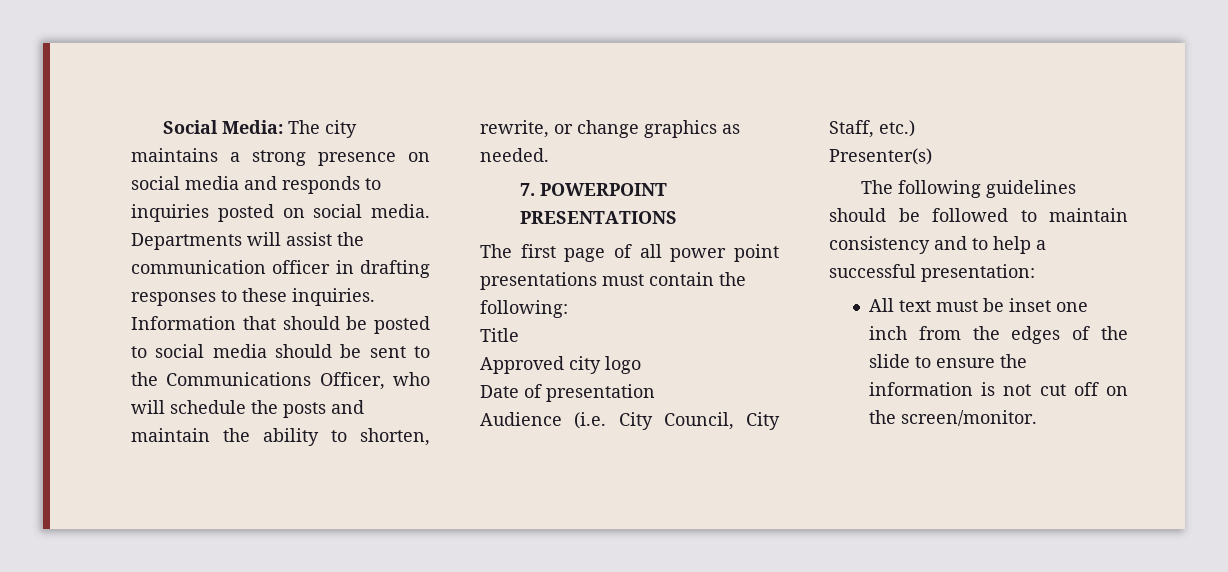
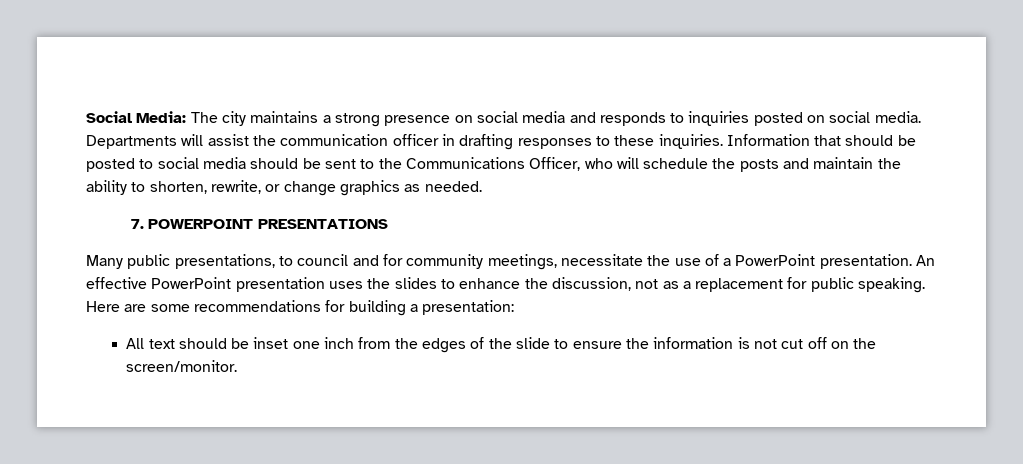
- The first page of all power point presentations must contain the following:
- Title
- Approved city logo
- Date of presentation
- Audience (i.e. City Council, City Staff, etc.)
- Presenter(s)
- The following guidelines should be followed to maintain consistency and to help a successful presentation:
+ Many public presentations, to council and for community meetings, necessitate the use of a PowerPoint presentation. An effective PowerPoint presentation uses the slides to enhance the discussion, not as a replacement for public speaking. Here are some recommendations for building a presentation:
- All text must be inset one inch from the edges of the slide to ensure the information is not cut off on the screen/monitor.
+ All text should be inset one inch from the edges of the slide to ensure the information is not cut off on the screen/monitor.

